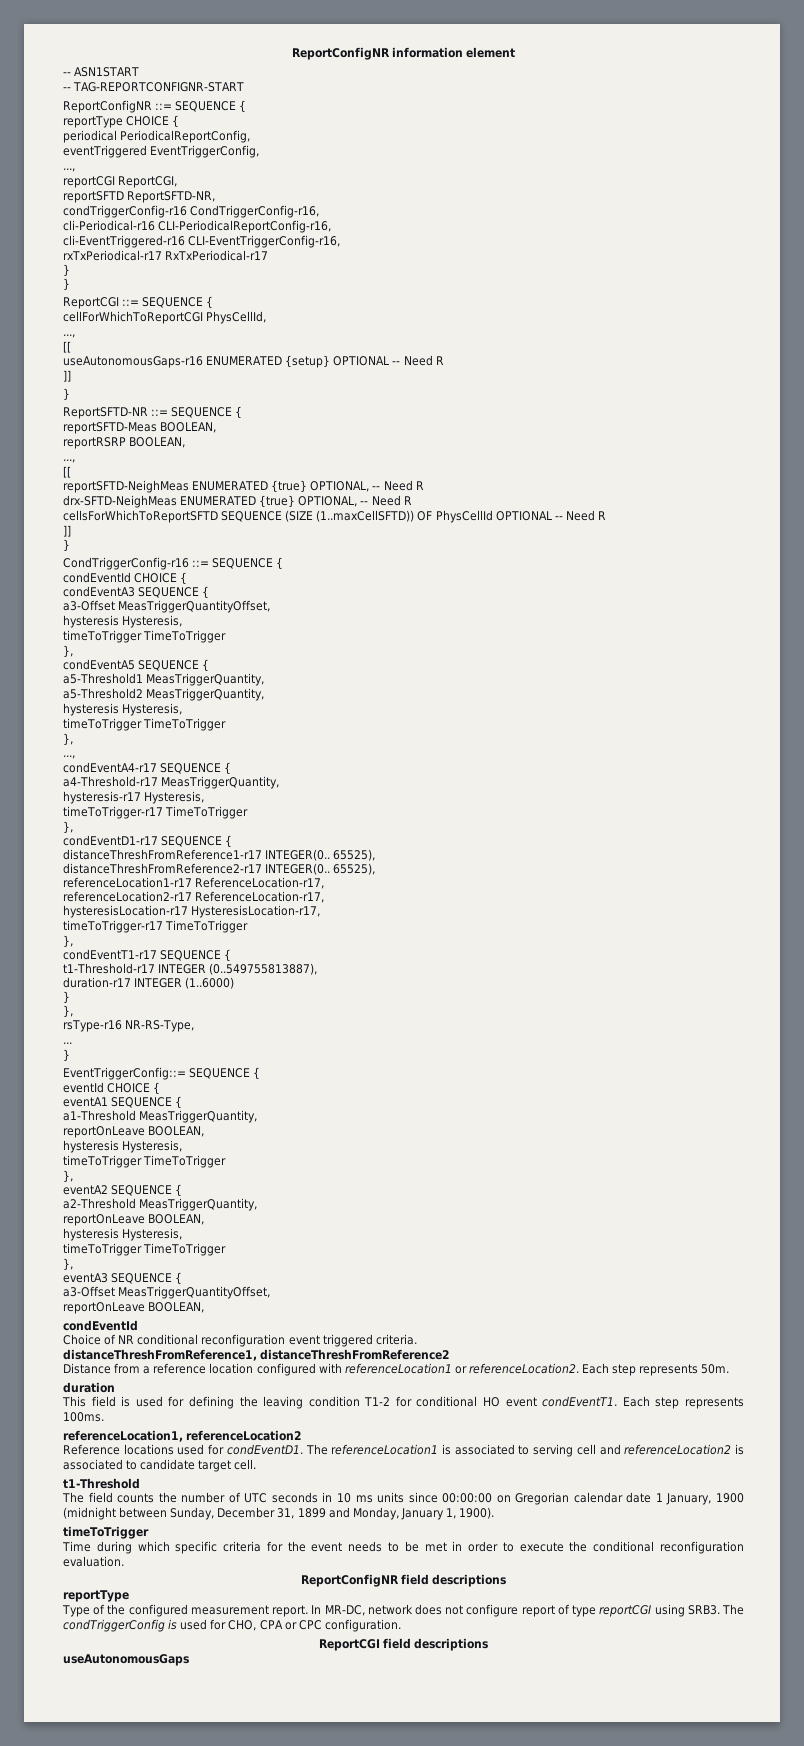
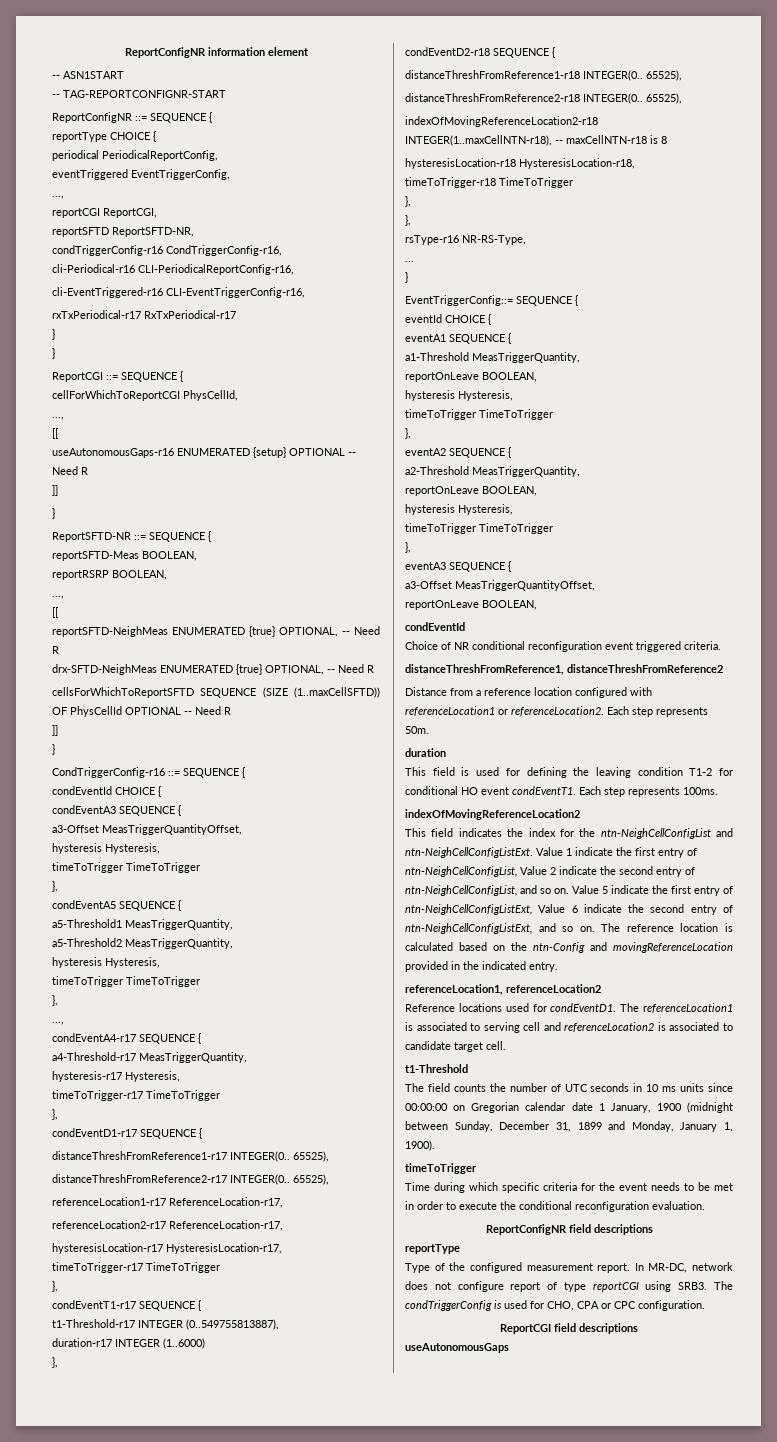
  duration-r17 INTEGER (1..6000)
- }
+ },
+ condEventD2-r18 SEQUENCE {
+ distanceThreshFromReference1-r18 INTEGER(0.. 65525),
+ distanceThreshFromReference2-r18 INTEGER(0.. 65525),
+ indexOfMovingReferenceLocation2-r18 INTEGER(1..maxCellNTN-r18), -- maxCellNTN-r18 is 8
+ hysteresisLocation-r18 HysteresisLocation-r18,
+ timeToTrigger-r18 TimeToTrigger
+ },
+ indexOfMovingReferenceLocation2
+ This field indicates the index for the ntn-NeighCellConfigList and ntn-NeighCellConfigListExt. Value 1 indicate the first entry of ntn-NeighCellConfigList, Value 2 indicate the second entry of ntn-NeighCellConfigList, and so on. Value 5 indicate the first entry of ntn-NeighCellConfigListExt, Value 6 indicate the second entry of ntn-NeighCellConfigListExt, and so on. The reference location is calculated based on the ntn-Config and movingReferenceLocation provided in the indicated entry.

